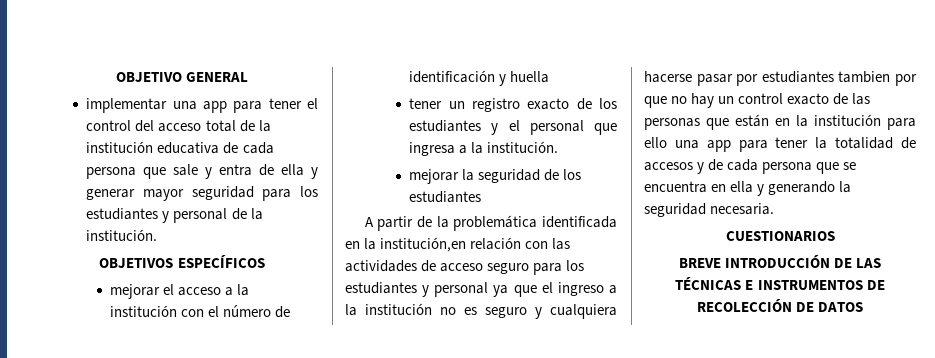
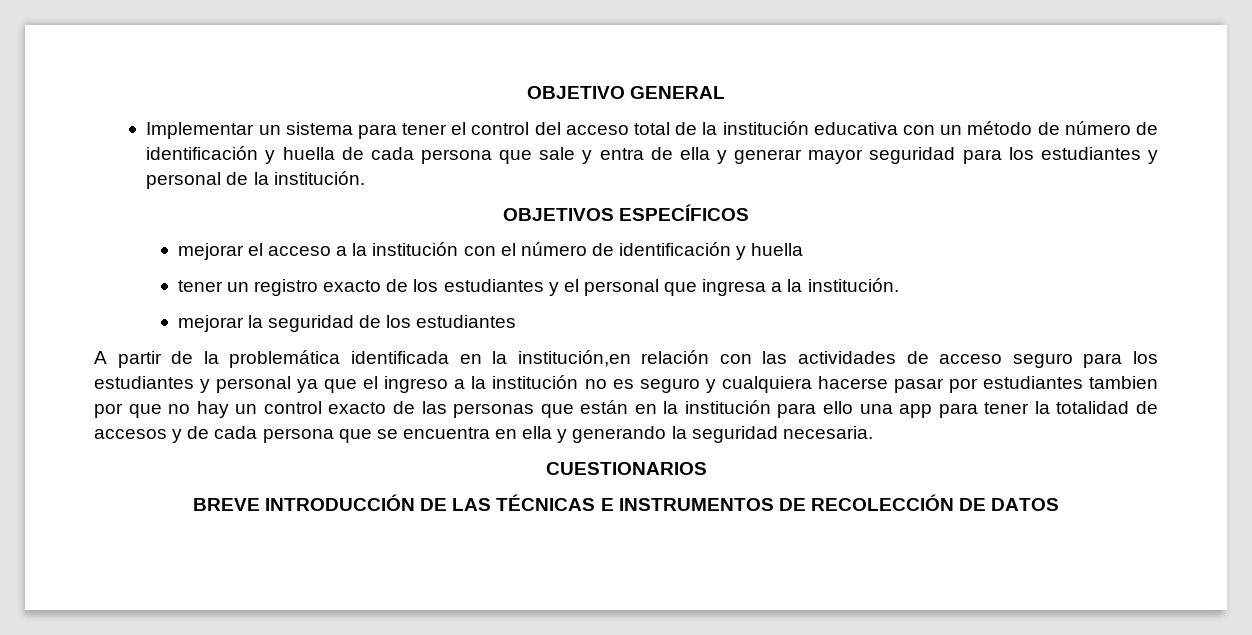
- implementar una app para tener el control del acceso total de la institución educativa de cada persona que sale y entra de ella y generar mayor seguridad para los estudiantes y personal de la institución.
+ Implementar un sistema para tener el control del acceso total de la institución educativa con un método de número de identificación y huella de cada persona que sale y entra de ella y generar mayor seguridad para los estudiantes y personal de la institución.

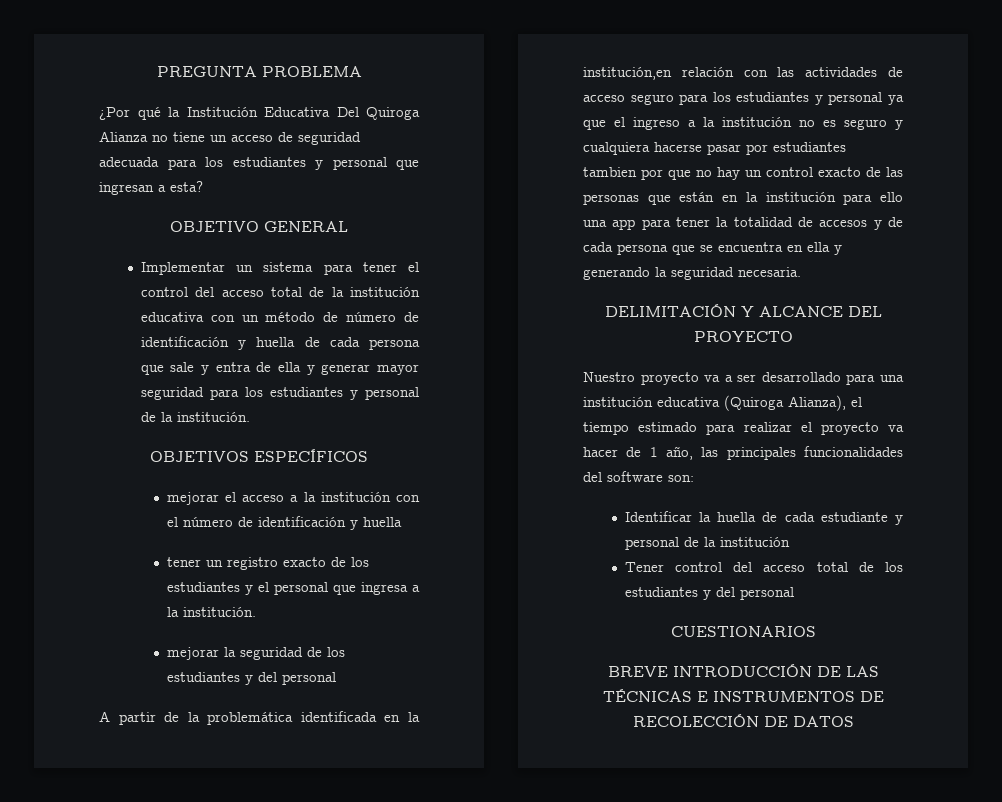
+ PREGUNTA PROBLEMA
+ ¿Por qué la Institución Educativa Del Quiroga Alianza no tiene un acceso de seguridad adecuada para los estudiantes y personal que ingresan a esta?
- mejorar la seguridad de los estudiantes
+ mejorar la seguridad de los estudiantes y del personal
+ DELIMITACIÓN Y ALCANCE DEL PROYECTO
+ Nuestro proyecto va a ser desarrollado para una institución educativa (Quiroga Alianza), el tiempo estimado para realizar el proyecto va hacer de 1 año, las principales funcionalidades del software son:
+ Identificar la huella de cada estudiante y personal de la institución
+ Tener control del acceso total de los estudiantes y del personal

